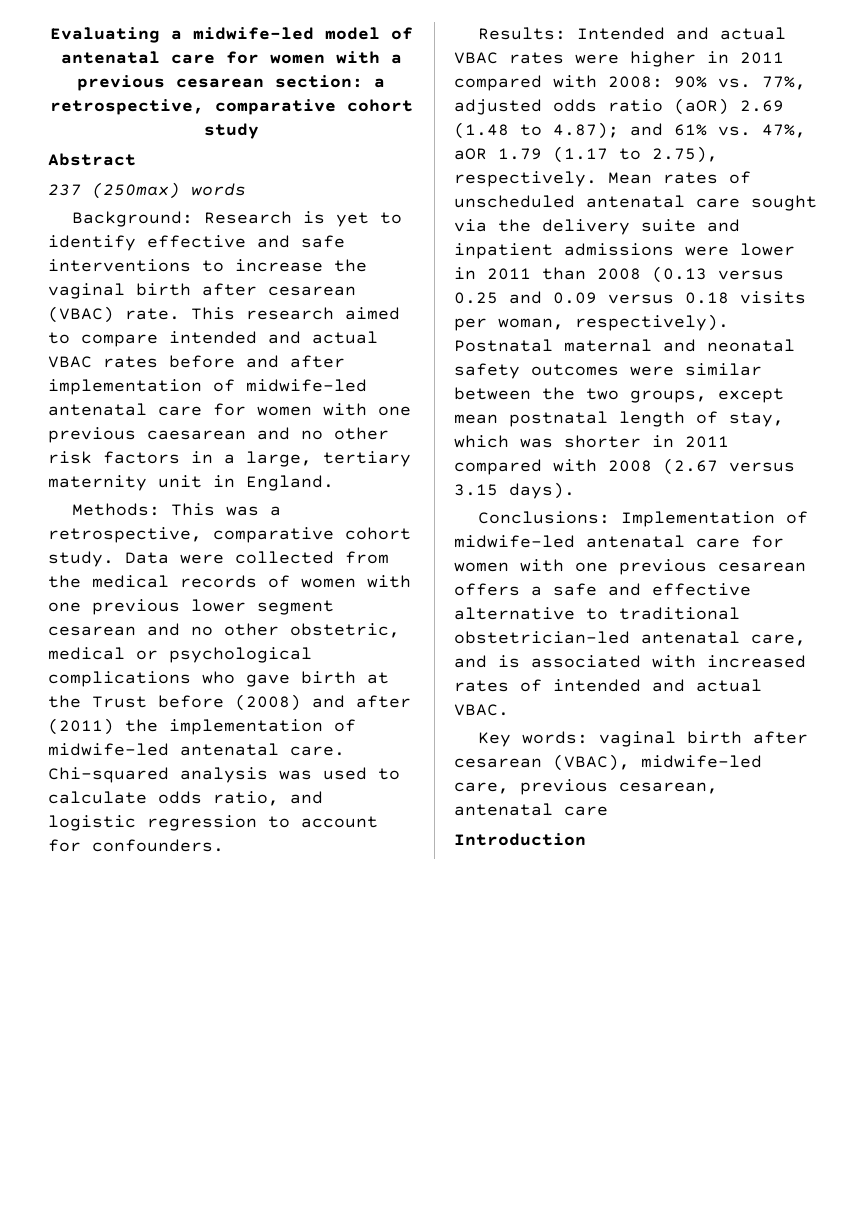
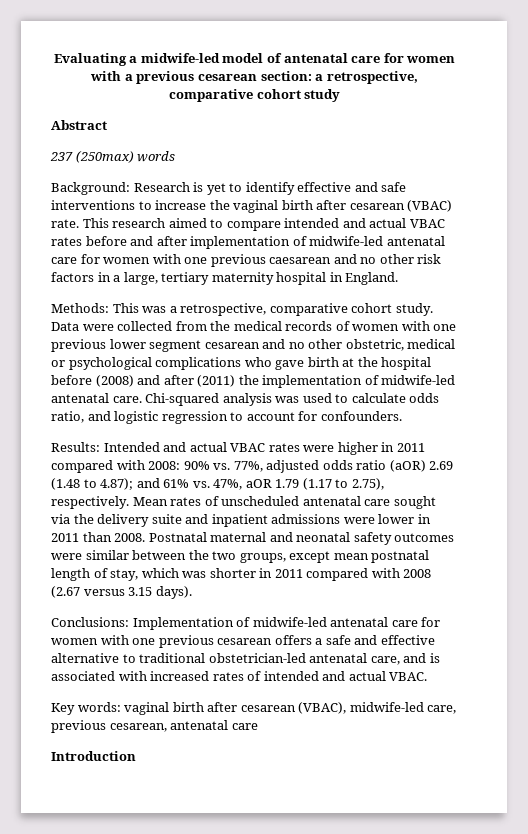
- This research aimed to compare intended and actual VBAC rates before and after implementation of midwife-led antenatal care for women with one previous caesarean and no other risk factors in a large, tertiary maternity unit in England.
+ This research aimed to compare intended and actual VBAC rates before and after implementation of midwife-led antenatal care for women with one previous caesarean and no other risk factors in a large, tertiary maternity hospital in England.
- Data were collected from the medical records of women with one previous lower segment cesarean and no other obstetric, medical or psychological complications who gave birth at the Trust before (2008) and after (2011) the implementation of midwife-led antenatal care.
+ Data were collected from the medical records of women with one previous lower segment cesarean and no other obstetric, medical or psychological complications who gave birth at the hospital before (2008) and after (2011) the implementation of midwife-led antenatal care.
- Mean rates of unscheduled antenatal care sought via the delivery suite and inpatient admissions were lower in 2011 than 2008 (0.13 versus 0.25 and 0.09 versus 0.18 visits per woman, respectively).
+ Mean rates of unscheduled antenatal care sought via the delivery suite and inpatient admissions were lower in 2011 than 2008.

